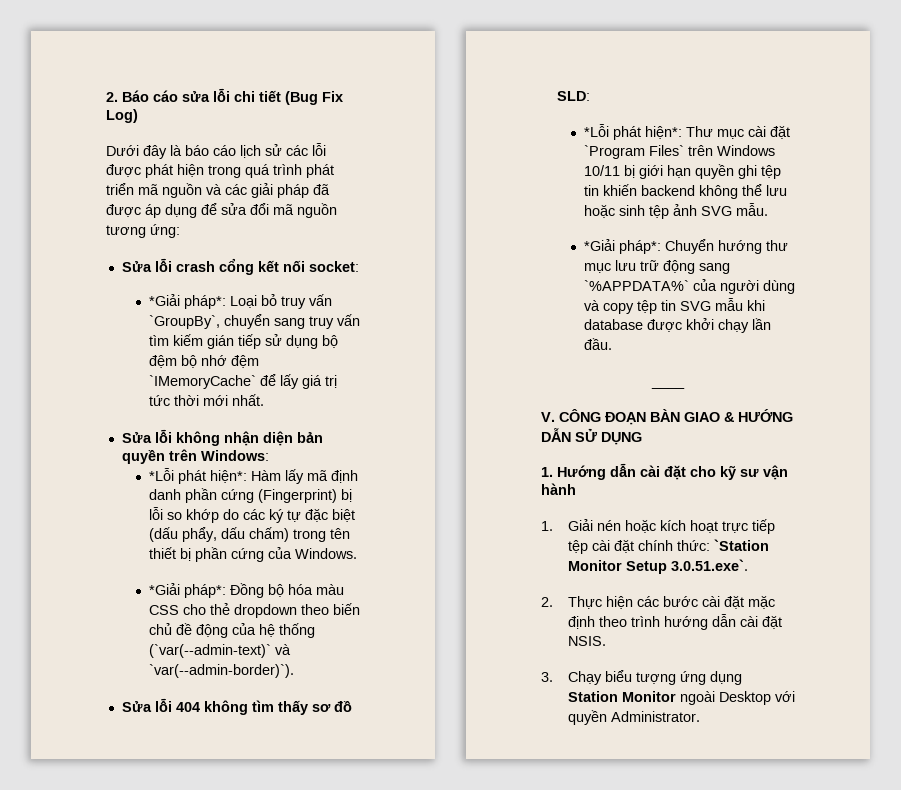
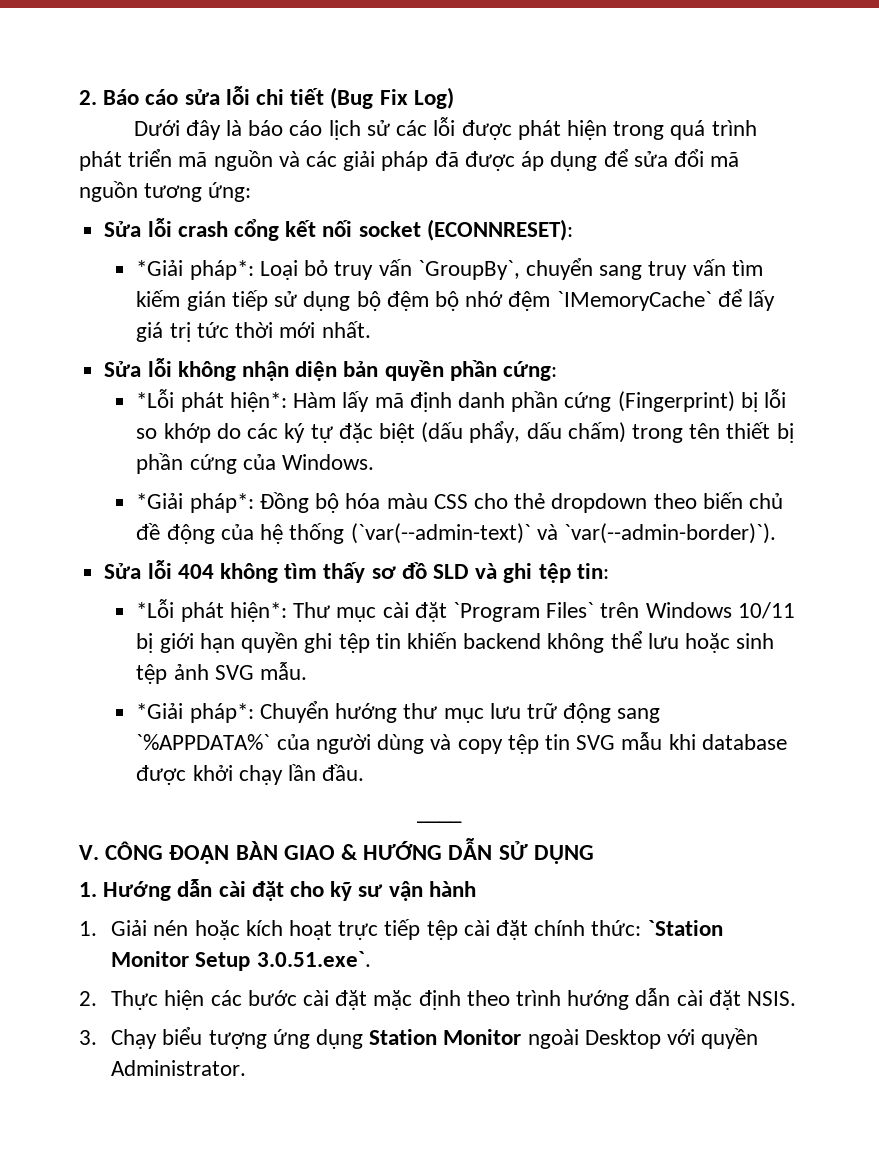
- Sửa lỗi crash cổng kết nối socket:
+ Sửa lỗi crash cổng kết nối socket (ECONNRESET):
- Sửa lỗi không nhận diện bản quyền trên Windows:
+ Sửa lỗi không nhận diện bản quyền phần cứng:
- Sửa lỗi 404 không tìm thấy sơ đồ SLD:
+ Sửa lỗi 404 không tìm thấy sơ đồ SLD và ghi tệp tin:

